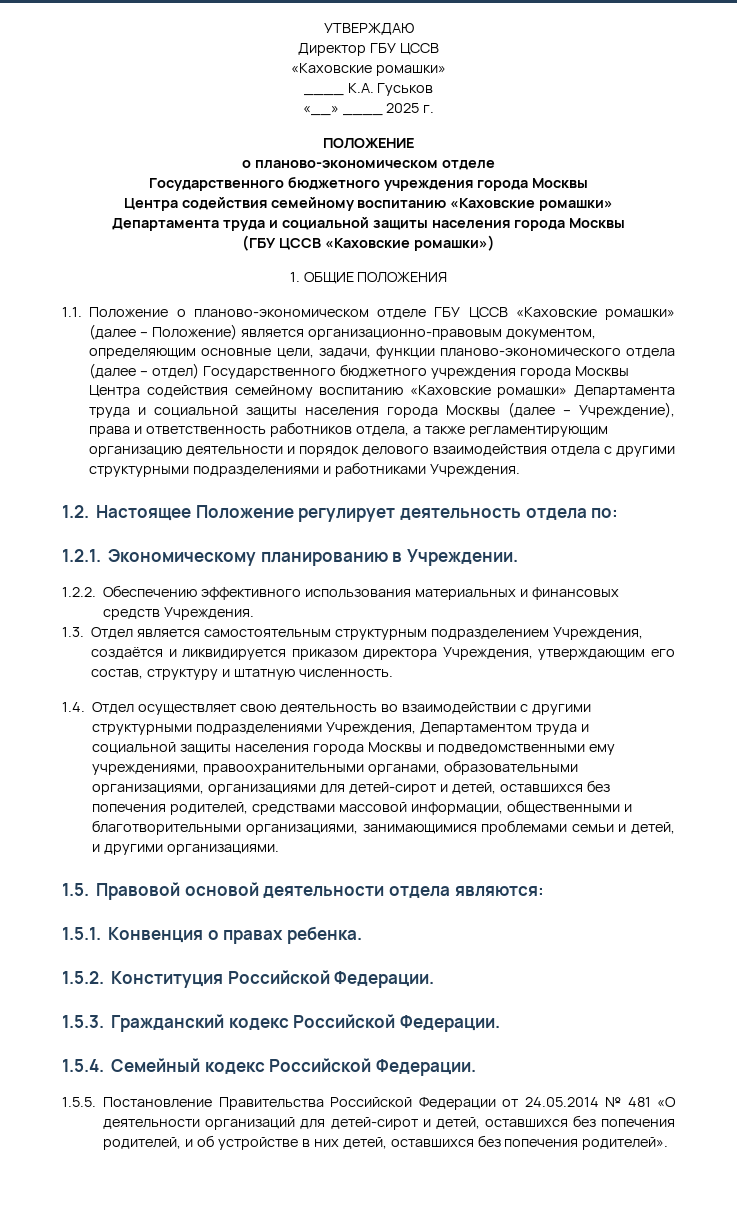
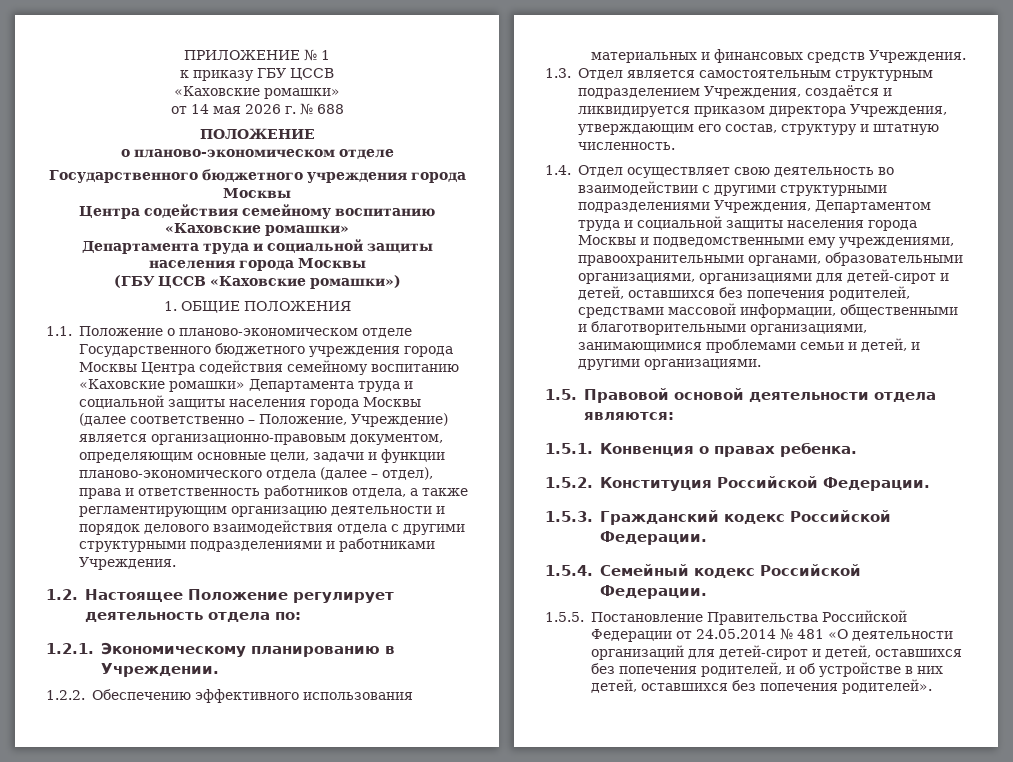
- УТВЕРЖДАЮ
- Директор ГБУ ЦССВ
+ ПРИЛОЖЕНИЕ № 1
+ к приказу ГБУ ЦССВ
- ____ К.А. Гуськов
- «__» ____ 2025 г.
+ от 14 мая 2026 г. № 688
- 1.1. Положение о планово-экономическом отделе ГБУ ЦССВ «Каховские ромашки» (далее – Положение) является организационно-правовым документом, определяющим основные цели, задачи, функции планово-экономического отдела (далее – отдел) Государственного бюджетного учреждения города Москвы Центра содействия семейному воспитанию «Каховские ромашки» Департамента труда и социальной защиты населения города Москвы (далее – Учреждение), права и ответственность работников отдела, а также регламентирующим организацию деятельности и порядок делового взаимодействия отдела с другими структурными подразделениями и работниками Учреждения.
+ 1.1. Положение о планово-экономическом отделе Государственного бюджетного учреждения города Москвы Центра содействия семейному воспитанию «Каховские ромашки» Департамента труда и социальной защиты населения города Москвы (далее соответственно – Положение, Учреждение) является организационно-правовым документом, определяющим основные цели, задачи и функции планово-экономического отдела (далее – отдел), права и ответственность работников отдела, а также регламентирующим организацию деятельности и порядок делового взаимодействия отдела с другими структурными подразделениями и работниками Учреждения.

